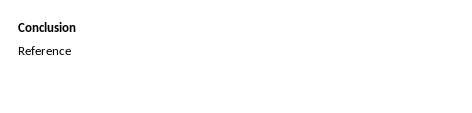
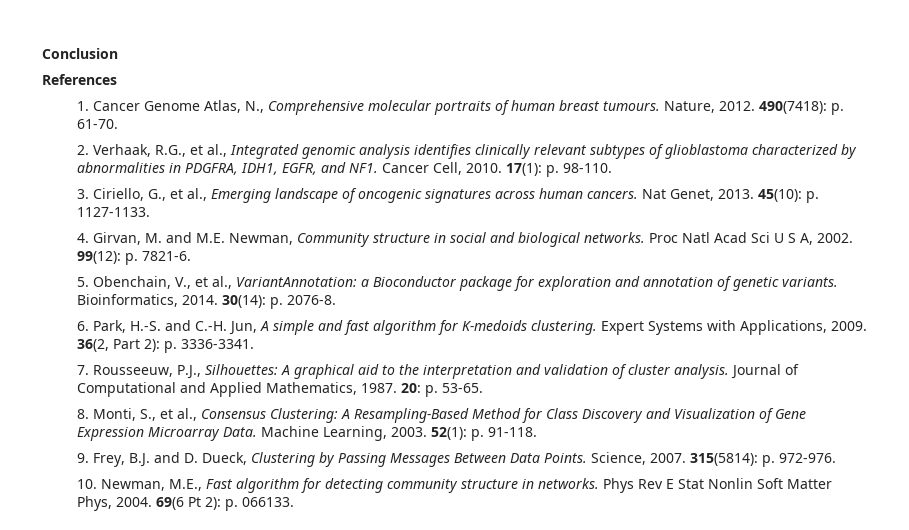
- Reference
+ References
+ 1. Cancer Genome Atlas, N., Comprehensive molecular portraits of human breast tumours. Nature, 2012. 490(7418): p. 61-70.
+ 2. Verhaak, R.G., et al., Integrated genomic analysis identifies clinically relevant subtypes of glioblastoma characterized by abnormalities in PDGFRA, IDH1, EGFR, and NF1. Cancer Cell, 2010. 17(1): p. 98-110.
+ 3. Ciriello, G., et al., Emerging landscape of oncogenic signatures across human cancers. Nat Genet, 2013. 45(10): p. 1127-1133.
+ 4. Girvan, M. and M.E. Newman, Community structure in social and biological networks. Proc Natl Acad Sci U S A, 2002. 99(12): p. 7821-6.
+ 5. Obenchain, V., et al., VariantAnnotation: a Bioconductor package for exploration and annotation of genetic variants. Bioinformatics, 2014. 30(14): p. 2076-8.
+ 6. Park, H.-S. and C.-H. Jun, A simple and fast algorithm for K-medoids clustering. Expert Systems with Applications, 2009. 36(2, Part 2): p. 3336-3341.
+ 7. Rousseeuw, P.J., Silhouettes: A graphical aid to the interpretation and validation of cluster analysis. Journal of Computational and Applied Mathematics, 1987. 20: p. 53-65.
+ 8. Monti, S., et al., Consensus Clustering: A Resampling-Based Method for Class Discovery and Visualization of Gene Expression Microarray Data. Machine Learning, 2003. 52(1): p. 91-118.
+ 9. Frey, B.J. and D. Dueck, Clustering by Passing Messages Between Data Points. Science, 2007. 315(5814): p. 972-976.
+ 10. Newman, M.E., Fast algorithm for detecting community structure in networks. Phys Rev E Stat Nonlin Soft Matter Phys, 2004. 69(6 Pt 2): p. 066133.

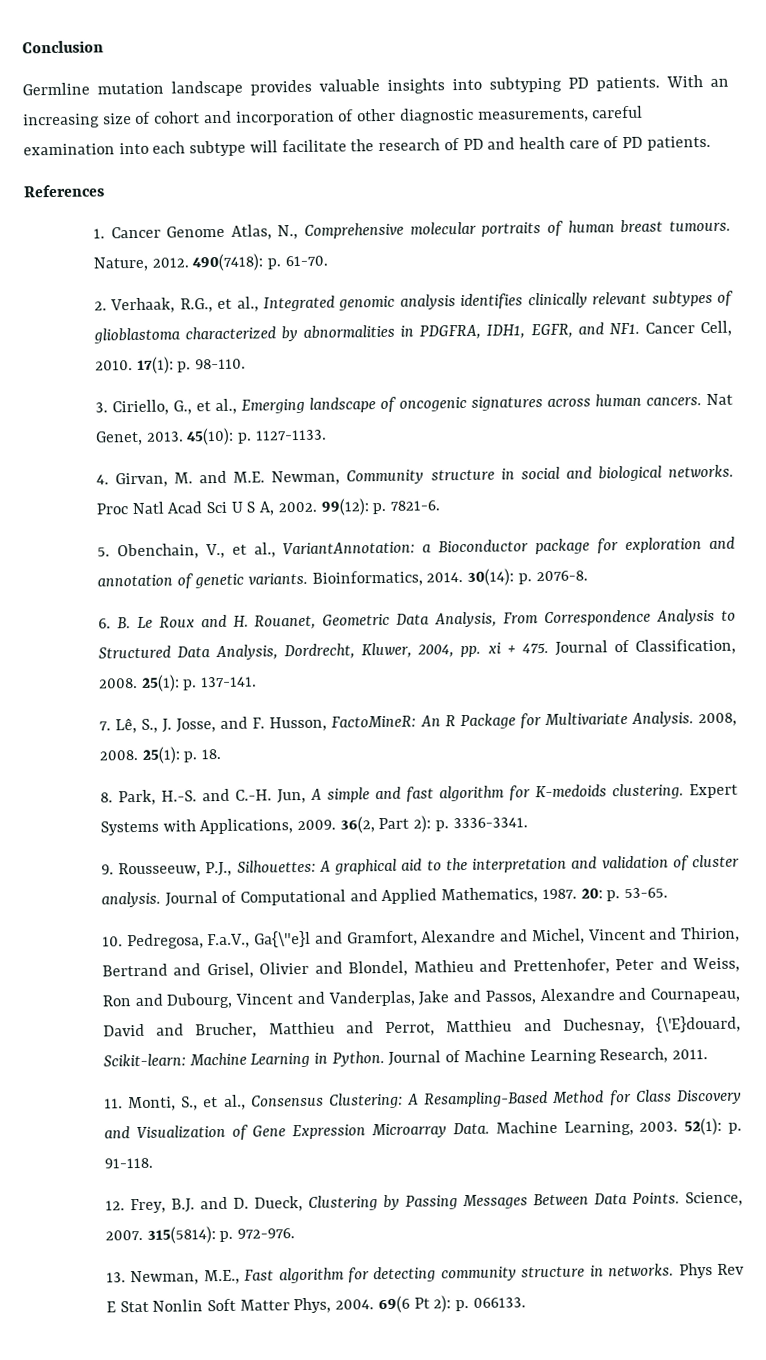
+ Germline mutation landscape provides valuable insights into subtyping PD patients. With an increasing size of cohort and incorporation of other diagnostic measurements, careful examination into each subtype will facilitate the research of PD and health care of PD patients.
- 6. Park, H.-S. and C.-H. Jun, A simple and fast algorithm for K-medoids clustering.
+ 6. B. Le Roux and H. Rouanet, Geometric Data Analysis, From Correspondence Analysis to Structured Data Analysis, Dordrecht, Kluwer, 2004, pp. xi + 475. Journal of Classification, 2008. 25(1): p. 137-141.
+ 7. Lê, S., J. Josse, and F. Husson, FactoMineR: An R Package for Multivariate Analysis. 2008, 2008. 25(1): p. 18.
+ 8. Park, H.-S. and C.-H. Jun, A simple and fast algorithm for K-medoids clustering.
- 7. Rousseeuw, P.J., Silhouettes: A graphical aid to the interpretation and validation of cluster analysis.
+ 9. Rousseeuw, P.J., Silhouettes: A graphical aid to the interpretation and validation of cluster analysis.
- 8. Monti, S., et al., Consensus Clustering: A Resampling-Based Method for Class Discovery and Visualization of Gene Expression Microarray Data.
+ 10. Pedregosa, F.a.V., Ga{\"e}l and Gramfort, Alexandre and Michel, Vincent and Thirion, Bertrand and Grisel, Olivier and Blondel, Mathieu and Prettenhofer, Peter and Weiss, Ron and Dubourg, Vincent and Vanderplas, Jake and Passos, Alexandre and Cournapeau, David and Brucher, Matthieu and Perrot, Matthieu and Duchesnay, {\'E}douard, Scikit-learn: Machine Learning in Python. Journal of Machine Learning Research, 2011.
+ 11. Monti, S., et al., Consensus Clustering: A Resampling-Based Method for Class Discovery and Visualization of Gene Expression Microarray Data.
- 9. Frey, B.J. and D. Dueck, Clustering by Passing Messages Between Data Points.
+ 12. Frey, B.J. and D. Dueck, Clustering by Passing Messages Between Data Points.
- 10. Newman, M.E., Fast algorithm for detecting community structure in networks.
+ 13. Newman, M.E., Fast algorithm for detecting community structure in networks.

